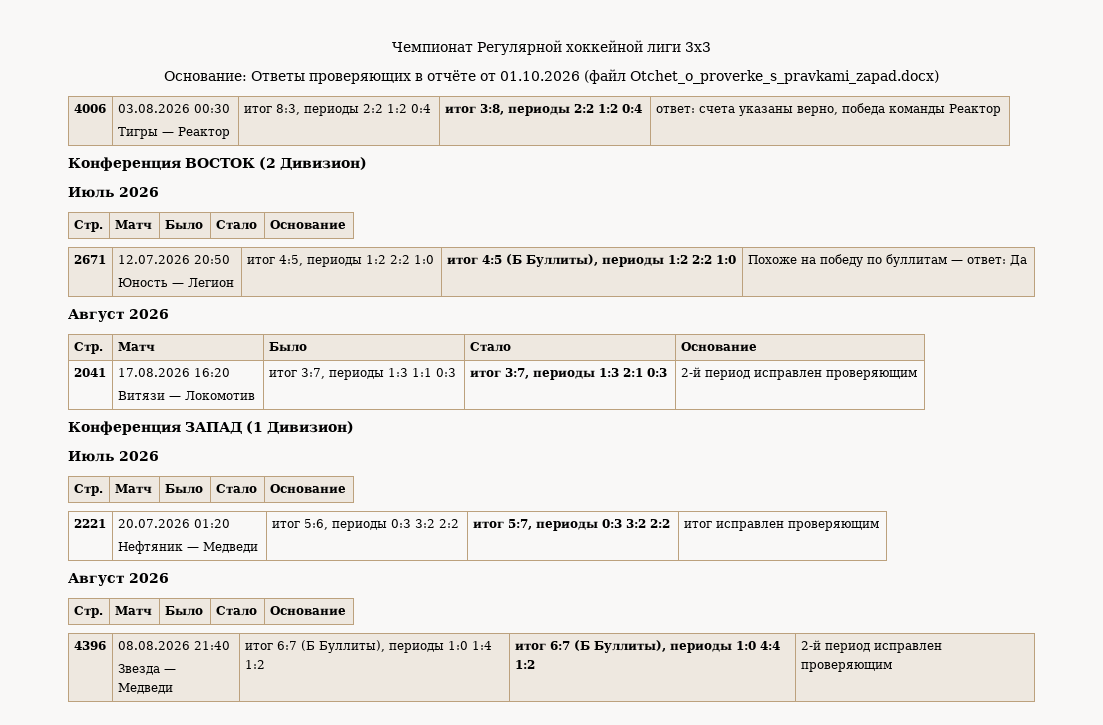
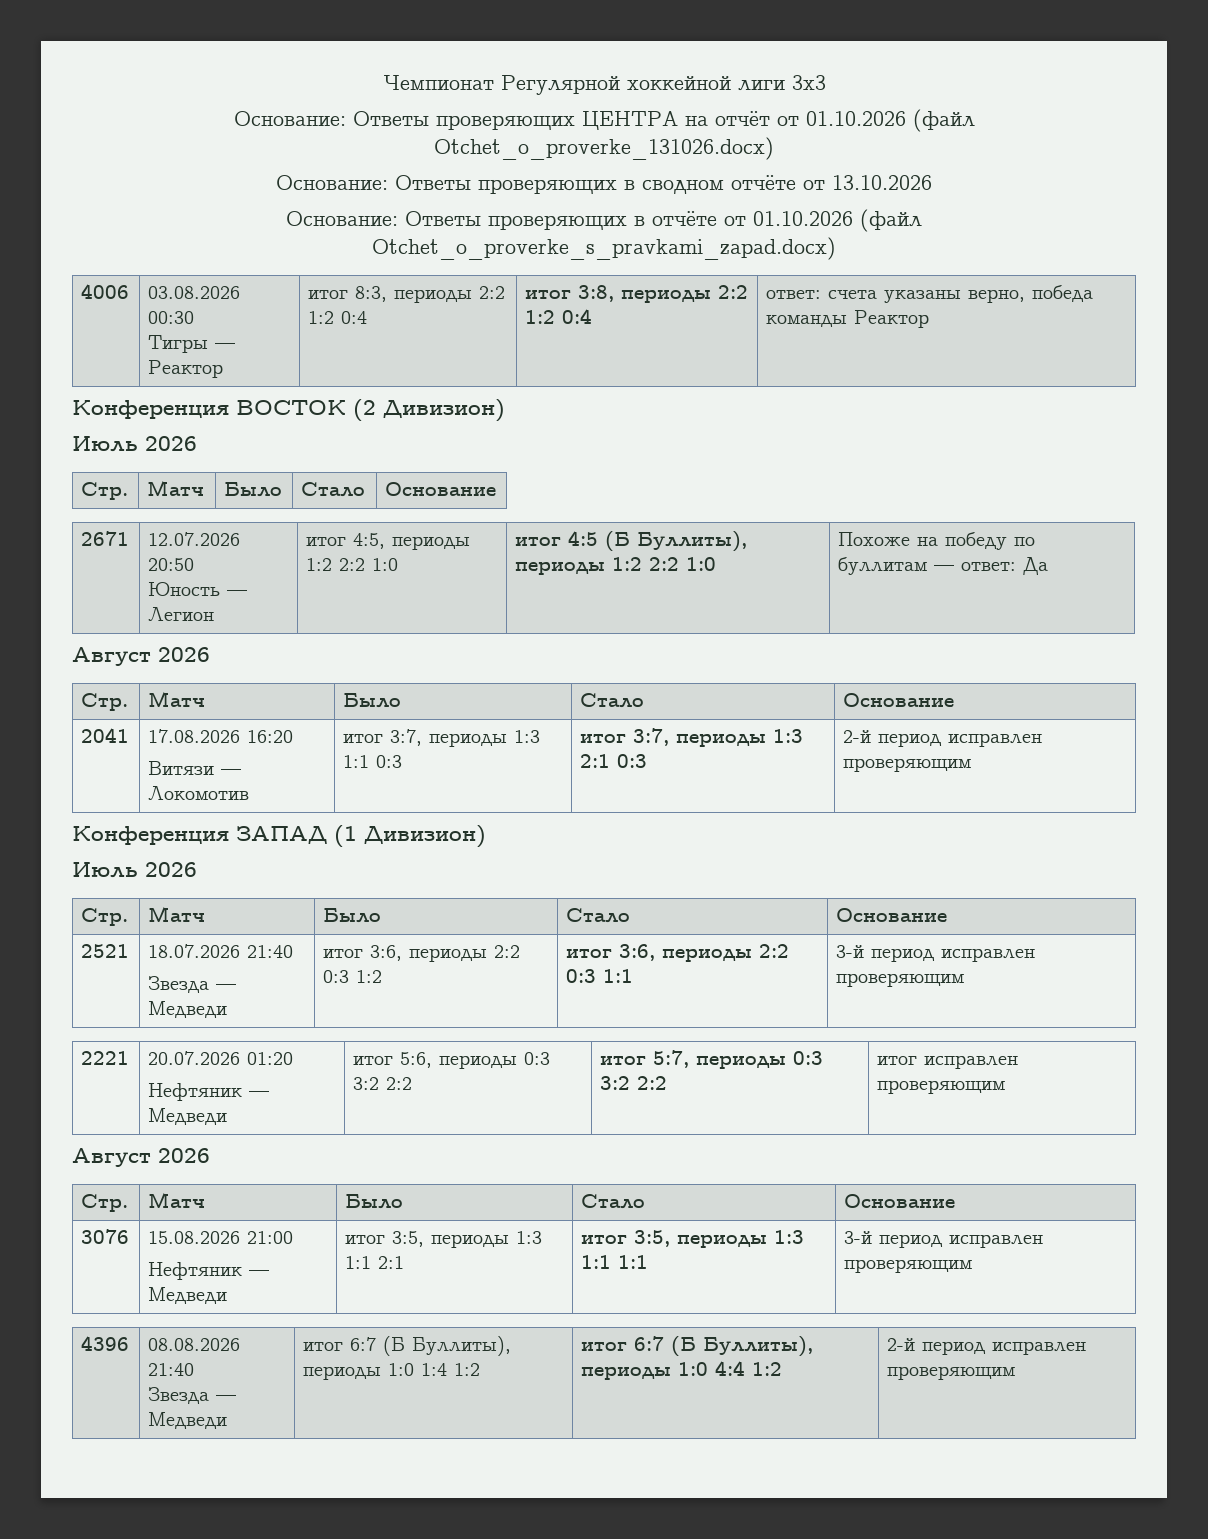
+ Основание: Ответы проверяющих ЦЕНТРА на отчёт от 01.10.2026 (файл Otchet_o_proverke_131026.docx)
+ Основание: Ответы проверяющих в сводном отчёте от 13.10.2026
+ 2521 | 18.07.2026 21:40
+ Звезда — Медведи | итог 3:6, периоды 2:2 0:3 1:2 | итог 3:6, периоды 2:2 0:3 1:1 | 3-й период исправлен проверяющим
+ 3076 | 15.08.2026 21:00
+ Нефтяник — Медведи | итог 3:5, периоды 1:3 1:1 2:1 | итог 3:5, периоды 1:3 1:1 1:1 | 3-й период исправлен проверяющим

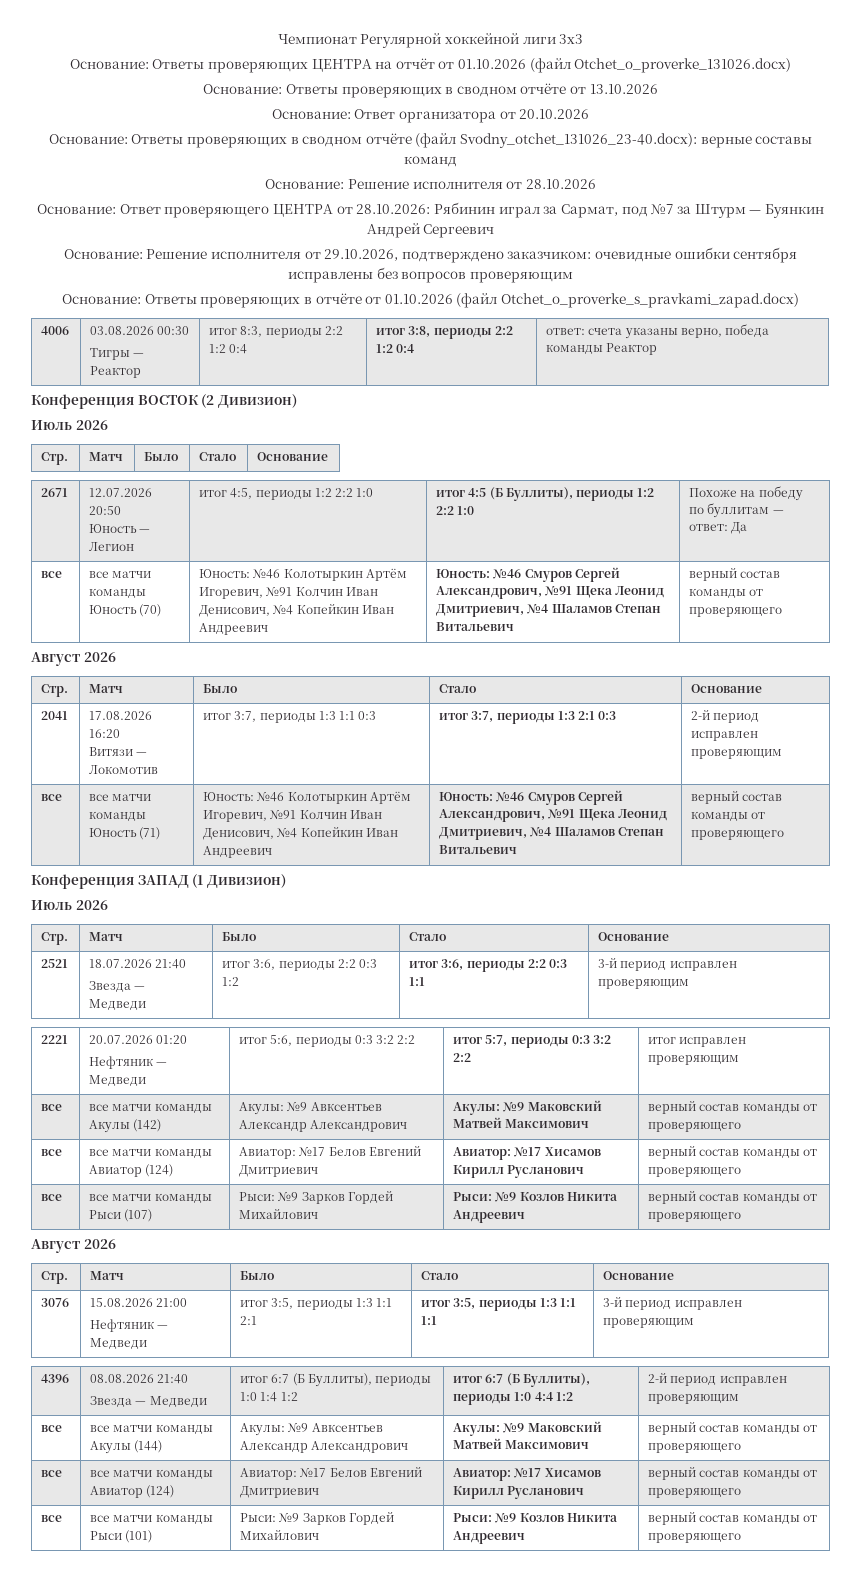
+ Основание: Ответ организатора от 20.10.2026
+ Основание: Ответы проверяющих в сводном отчёте (файл Svodny_otchet_131026_23-40.docx): верные составы команд
+ Основание: Решение исполнителя от 28.10.2026
+ Основание: Ответ проверяющего ЦЕНТРА от 28.10.2026: Рябинин играл за Сармат, под №7 за Штурм — Буянкин Андрей Сергеевич
+ Основание: Решение исполнителя от 29.10.2026, подтверждено заказчиком: очевидные ошибки сентября исправлены без вопросов проверяющим
+ все | все матчи команды Юность (70) | Юность: №46 Колотыркин Артём Игоревич, №91 Колчин Иван Денисович, №4 Копейкин Иван Андреевич | Юность: №46 Смуров Сергей Александрович, №91 Щека Леонид Дмитриевич, №4 Шаламов Степан Витальевич | верный состав команды от проверяющего
+ все | все матчи команды Юность (71) | Юность: №46 Колотыркин Артём Игоревич, №91 Колчин Иван Денисович, №4 Копейкин Иван Андреевич | Юность: №46 Смуров Сергей Александрович, №91 Щека Леонид Дмитриевич, №4 Шаламов Степан Витальевич | верный состав команды от проверяющего
+ все | все матчи команды Акулы (142) | Акулы: №9 Авксентьев Александр Александрович | Акулы: №9 Маковский Матвей Максимович | верный состав команды от проверяющего
+ все | все матчи команды Авиатор (124) | Авиатор: №17 Белов Евгений Дмитриевич | Авиатор: №17 Хисамов Кирилл Русланович | верный состав команды от проверяющего
+ все | все матчи команды Рыси (107) | Рыси: №9 Зарков Гордей Михайлович | Рыси: №9 Козлов Никита Андреевич | верный состав команды от проверяющего
+ все | все матчи команды Акулы (144) | Акулы: №9 Авксентьев Александр Александрович | Акулы: №9 Маковский Матвей Максимович | верный состав команды от проверяющего
+ все | все матчи команды Авиатор (124) | Авиатор: №17 Белов Евгений Дмитриевич | Авиатор: №17 Хисамов Кирилл Русланович | верный состав команды от проверяющего
+ все | все матчи команды Рыси (101) | Рыси: №9 Зарков Гордей Михайлович | Рыси: №9 Козлов Никита Андреевич | верный состав команды от проверяющего

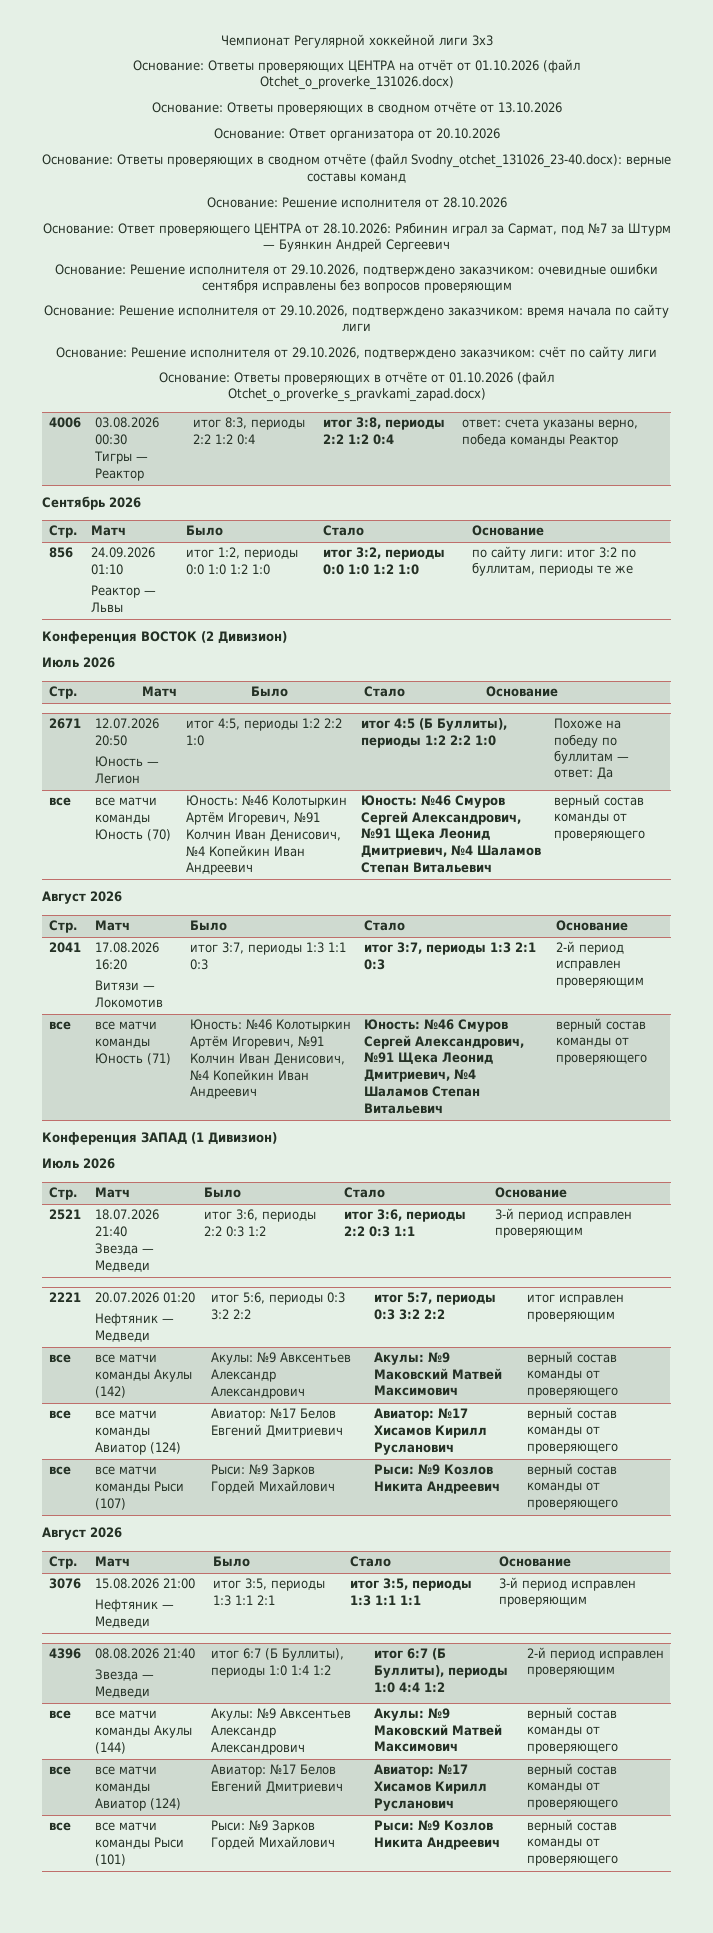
+ Основание: Решение исполнителя от 29.10.2026, подтверждено заказчиком: время начала по сайту лиги
+ Основание: Решение исполнителя от 29.10.2026, подтверждено заказчиком: счёт по сайту лиги
+ Сентябрь 2026
+ Стр. | Матч | Было | Стало | Основание
+ 856 | 24.09.2026 01:10
+ Реактор — Львы | итог 1:2, периоды 0:0 1:0 1:2 1:0 | итог 3:2, периоды 0:0 1:0 1:2 1:0 | по сайту лиги: итог 3:2 по буллитам, периоды те же

